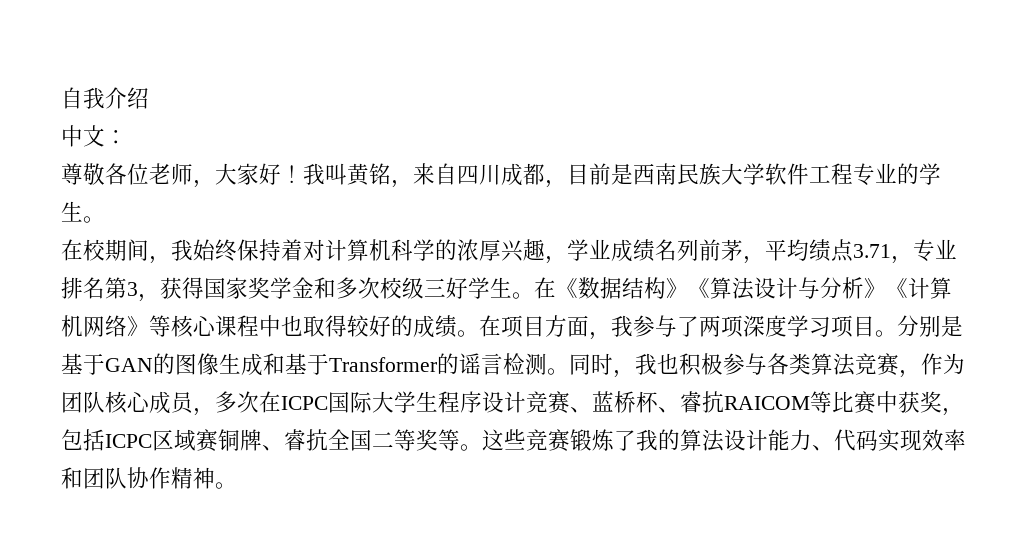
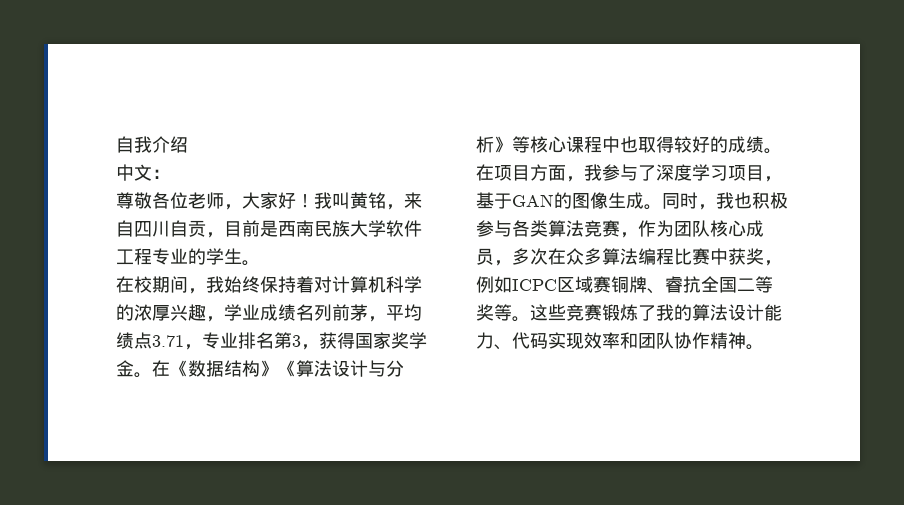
- 我叫黄铭，来自四川成都，目前是西南民族大学软件工程专业的学生。
+ 我叫黄铭，来自四川自贡，目前是西南民族大学软件工程专业的学生。
- 在校期间，我始终保持着对计算机科学的浓厚兴趣，学业成绩名列前茅，平均绩点3.71，专业排名第3，获得国家奖学金和多次校级三好学生。
+ 在校期间，我始终保持着对计算机科学的浓厚兴趣，学业成绩名列前茅，平均绩点3.71，专业排名第3，获得国家奖学金。
- 在《数据结构》《算法设计与分析》《计算机网络》等核心课程中也取得较好的成绩。
+ 在《数据结构》《算法设计与分析》等核心课程中也取得较好的成绩。
- 在项目方面，我参与了两项深度学习项目。分别是基于GAN的图像生成和基于Transformer的谣言检测。
+ 在项目方面，我参与了深度学习项目，基于GAN的图像生成。
- 同时，我也积极参与各类算法竞赛，作为团队核心成员，多次在ICPC国际大学生程序设计竞赛、蓝桥杯、睿抗RAICOM等比赛中获奖，包括ICPC区域赛铜牌、睿抗全国二等奖等。
+ 同时，我也积极参与各类算法竞赛，作为团队核心成员，多次在众多算法编程比赛中获奖，例如ICPC区域赛铜牌、睿抗全国二等奖等。

